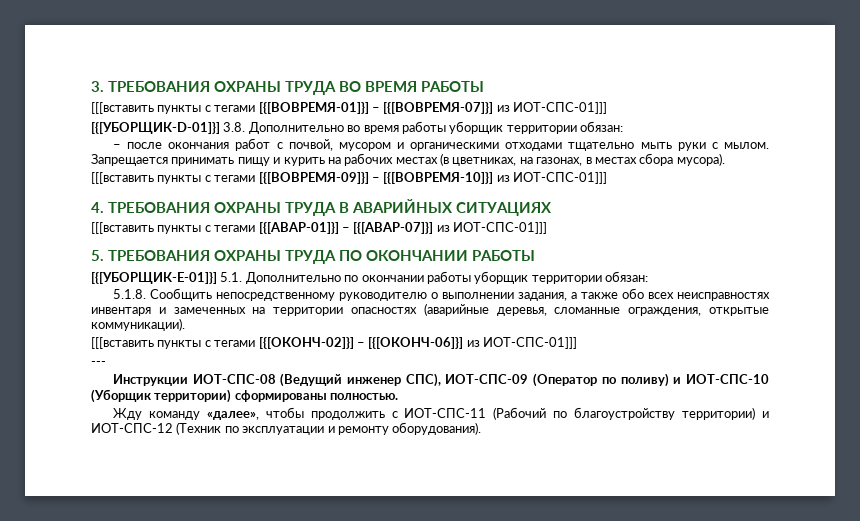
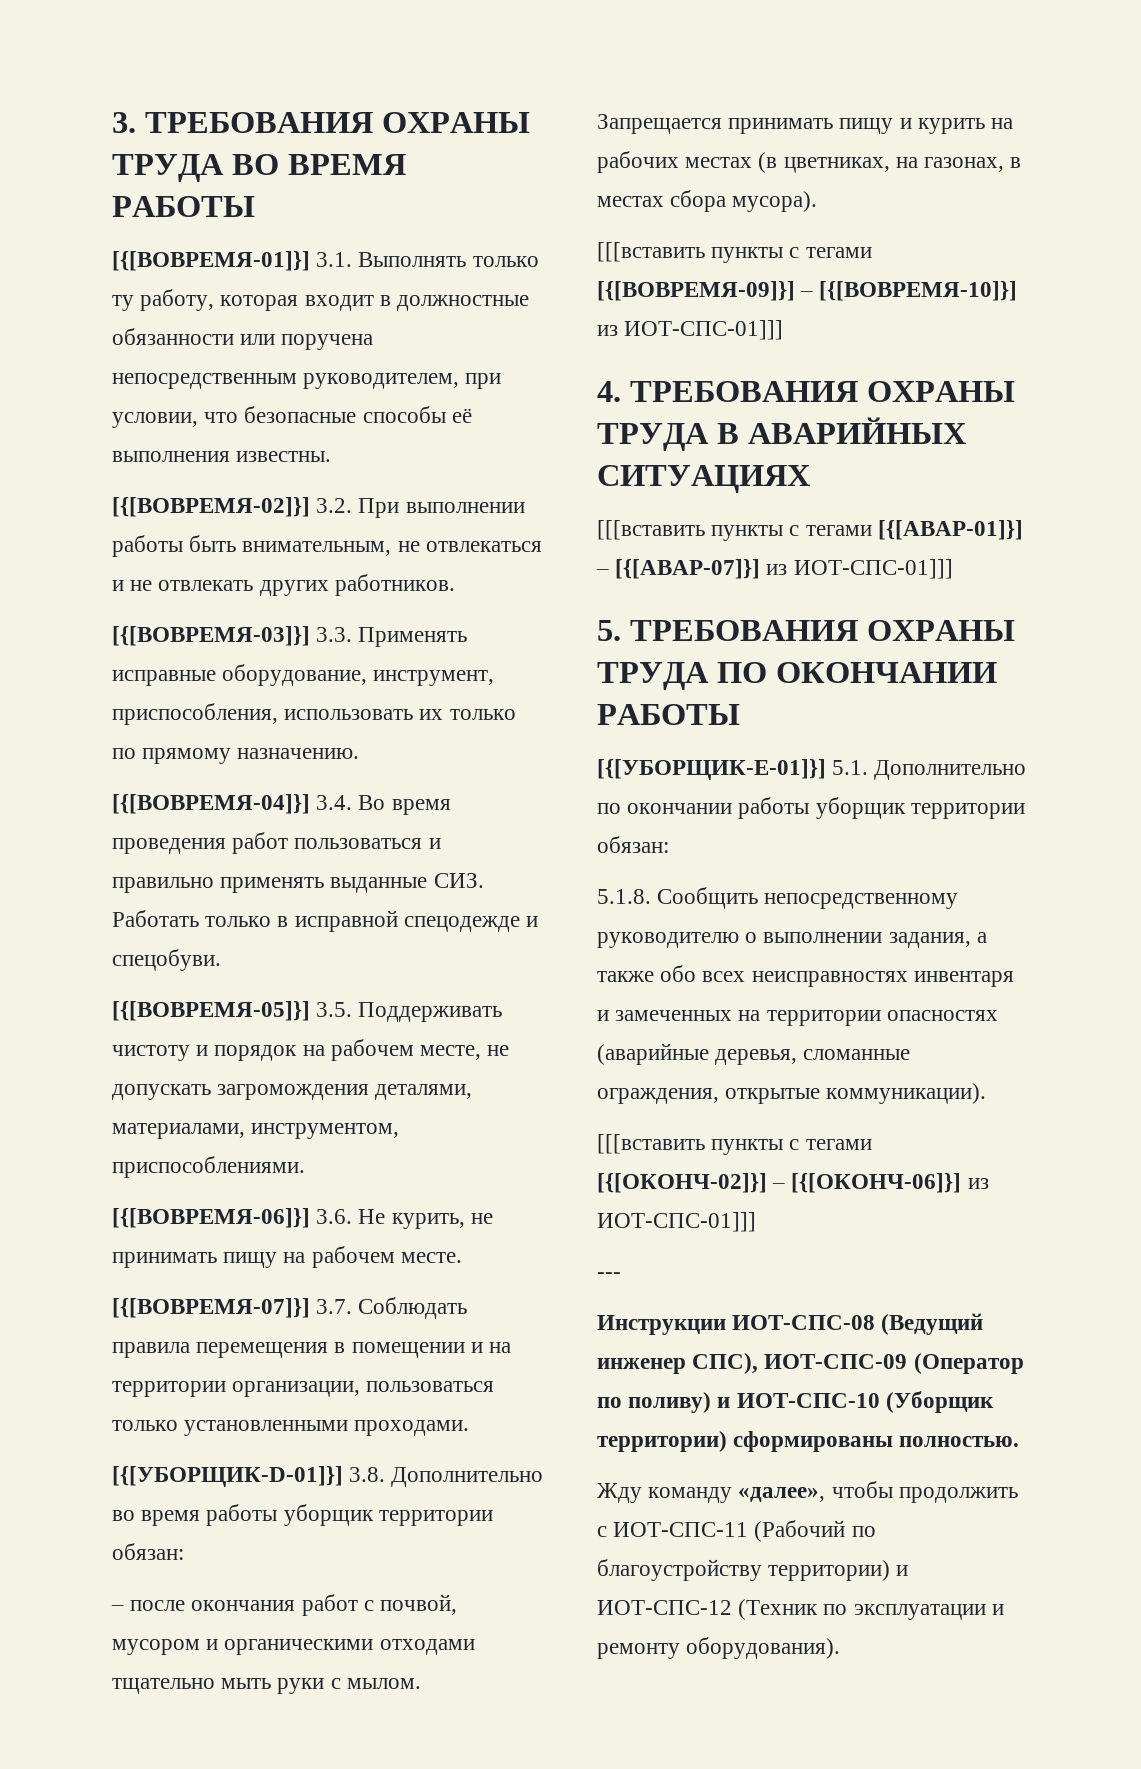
- [[[вставить пункты с тегами [{[ВОВРЕМЯ-01]}] – [{[ВОВРЕМЯ-07]}] из ИОТ-СПС-01]]]
+ [{[ВОВРЕМЯ-01]}] 3.1. Выполнять только ту работу, которая входит в должностные обязанности или поручена непосредственным руководителем, при условии, что безопасные способы её выполнения известны.
+ [{[ВОВРЕМЯ-02]}] 3.2. При выполнении работы быть внимательным, не отвлекаться и не отвлекать других работников.
+ [{[ВОВРЕМЯ-03]}] 3.3. Применять исправные оборудование, инструмент, приспособления, использовать их только по прямому назначению.
+ [{[ВОВРЕМЯ-04]}] 3.4. Во время проведения работ пользоваться и правильно применять выданные СИЗ. Работать только в исправной спецодежде и спецобуви.
+ [{[ВОВРЕМЯ-05]}] 3.5. Поддерживать чистоту и порядок на рабочем месте, не допускать загромождения деталями, материалами, инструментом, приспособлениями.
+ [{[ВОВРЕМЯ-06]}] 3.6. Не курить, не принимать пищу на рабочем месте.
+ [{[ВОВРЕМЯ-07]}] 3.7. Соблюдать правила перемещения в помещении и на территории организации, пользоваться только установленными проходами.

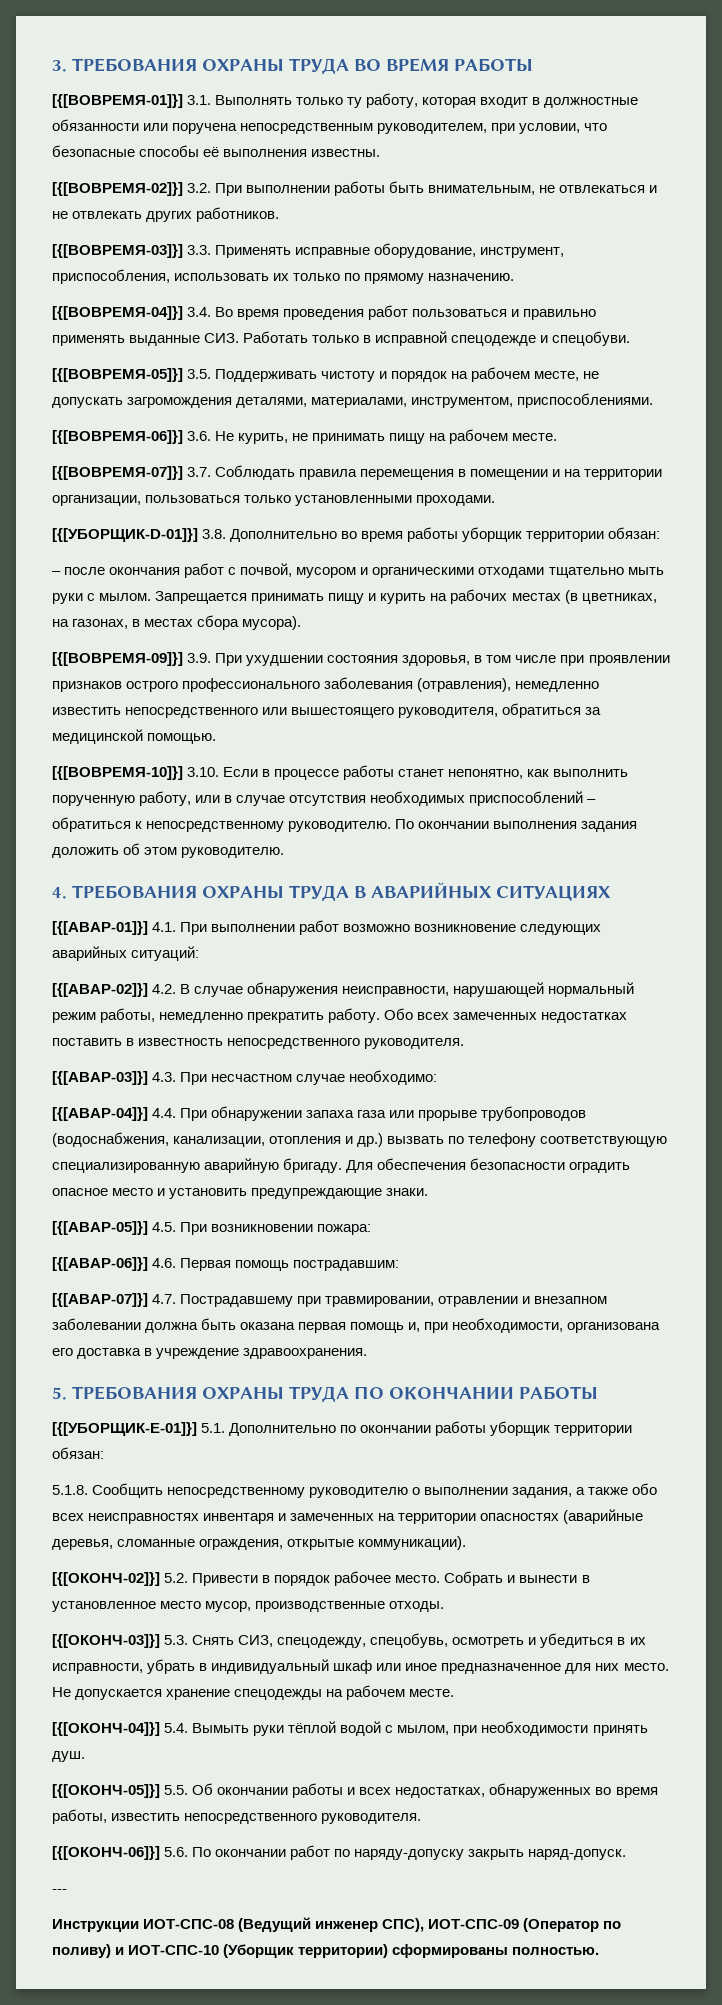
- [[[вставить пункты с тегами [{[ВОВРЕМЯ-09]}] – [{[ВОВРЕМЯ-10]}] из ИОТ-СПС-01]]]
+ [{[ВОВРЕМЯ-09]}] 3.9. При ухудшении состояния здоровья, в том числе при проявлении признаков острого профессионального заболевания (отравления), немедленно известить непосредственного или вышестоящего руководителя, обратиться за медицинской помощью.
+ [{[ВОВРЕМЯ-10]}] 3.10. Если в процессе работы станет непонятно, как выполнить порученную работу, или в случае отсутствия необходимых приспособлений – обратиться к непосредственному руководителю. По окончании выполнения задания доложить об этом руководителю.
- [[[вставить пункты с тегами [{[АВАР-01]}] – [{[АВАР-07]}] из ИОТ-СПС-01]]]
+ [{[АВАР-01]}] 4.1. При выполнении работ возможно возникновение следующих аварийных ситуаций:
+ [{[АВАР-02]}] 4.2. В случае обнаружения неисправности, нарушающей нормальный режим работы, немедленно прекратить работу. Обо всех замеченных недостатках поставить в известность непосредственного руководителя.
+ [{[АВАР-03]}] 4.3. При несчастном случае необходимо:
+ [{[АВАР-04]}] 4.4. При обнаружении запаха газа или прорыве трубопроводов (водоснабжения, канализации, отопления и др.) вызвать по телефону соответствующую специализированную аварийную бригаду. Для обеспечения безопасности оградить опасное место и установить предупреждающие знаки.
+ [{[АВАР-05]}] 4.5. При возникновении пожара:
+ [{[АВАР-06]}] 4.6. Первая помощь пострадавшим:
+ [{[АВАР-07]}] 4.7. Пострадавшему при травмировании, отравлении и внезапном заболевании должна быть оказана первая помощь и, при необходимости, организована его доставка в учреждение здравоохранения.
- [[[вставить пункты с тегами [{[ОКОНЧ-02]}] – [{[ОКОНЧ-06]}] из ИОТ-СПС-01]]]
+ [{[ОКОНЧ-02]}] 5.2. Привести в порядок рабочее место. Собрать и вынести в установленное место мусор, производственные отходы.
+ [{[ОКОНЧ-03]}] 5.3. Снять СИЗ, спецодежду, спецобувь, осмотреть и убедиться в их исправности, убрать в индивидуальный шкаф или иное предназначенное для них место. Не допускается хранение спецодежды на рабочем месте.
+ [{[ОКОНЧ-04]}] 5.4. Вымыть руки тёплой водой с мылом, при необходимости принять душ.
+ [{[ОКОНЧ-05]}] 5.5. Об окончании работы и всех недостатках, обнаруженных во время работы, известить непосредственного руководителя.
+ [{[ОКОНЧ-06]}] 5.6. По окончании работ по наряду-допуску закрыть наряд-допуск.
- Жду команду «далее», чтобы продолжить с ИОТ-СПС-11 (Рабочий по благоустройству территории) и ИОТ-СПС-12 (Техник по эксплуатации и ремонту оборудования).

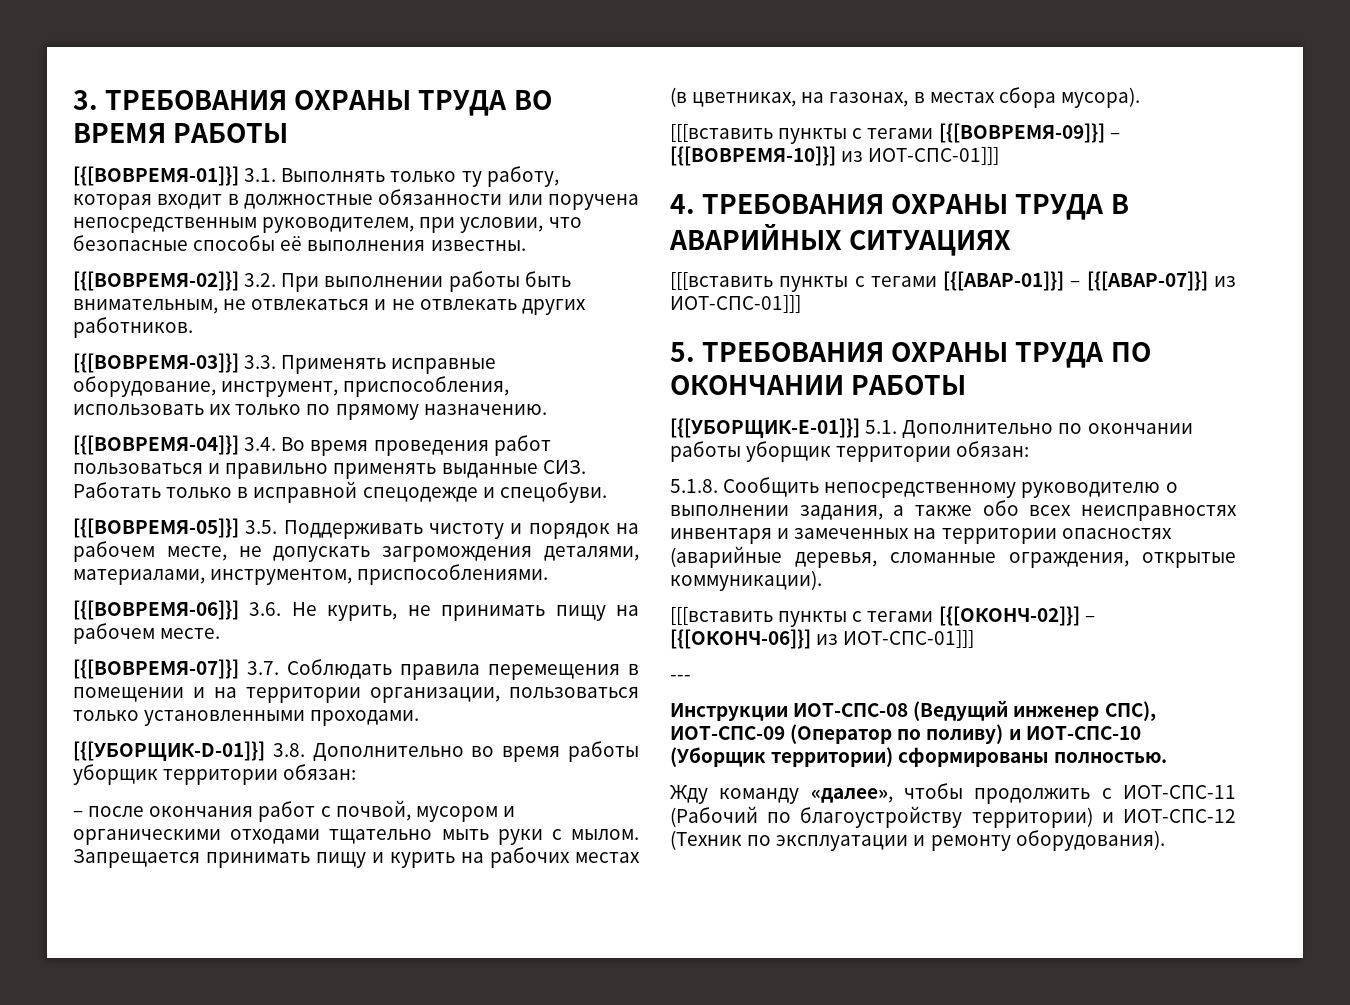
- [{[ВОВРЕМЯ-09]}] 3.9. При ухудшении состояния здоровья, в том числе при проявлении признаков острого профессионального заболевания (отравления), немедленно известить непосредственного или вышестоящего руководителя, обратиться за медицинской помощью.
- [{[ВОВРЕМЯ-10]}] 3.10. Если в процессе работы станет непонятно, как выполнить порученную работу, или в случае отсутствия необходимых приспособлений – обратиться к непосредственному руководителю. По окончании выполнения задания доложить об этом руководителю.
+ [[[вставить пункты с тегами [{[ВОВРЕМЯ-09]}] – [{[ВОВРЕМЯ-10]}] из ИОТ-СПС-01]]]
- [{[АВАР-01]}] 4.1. При выполнении работ возможно возникновение следующих аварийных ситуаций:
- [{[АВАР-02]}] 4.2. В случае обнаружения неисправности, нарушающей нормальный режим работы, немедленно прекратить работу. Обо всех замеченных недостатках поставить в известность непосредственного руководителя.
- [{[АВАР-03]}] 4.3. При несчастном случае необходимо:
- [{[АВАР-04]}] 4.4. При обнаружении запаха газа или прорыве трубопроводов (водоснабжения, канализации, отопления и др.) вызвать по телефону соответствующую специализированную аварийную бригаду. Для обеспечения безопасности оградить опасное место и установить предупреждающие знаки.
- [{[АВАР-05]}] 4.5. При возникновении пожара:
- [{[АВАР-06]}] 4.6. Первая помощь пострадавшим:
- [{[АВАР-07]}] 4.7. Пострадавшему при травмировании, отравлении и внезапном заболевании должна быть оказана первая помощь и, при необходимости, организована его доставка в учреждение здравоохранения.
+ [[[вставить пункты с тегами [{[АВАР-01]}] – [{[АВАР-07]}] из ИОТ-СПС-01]]]
- [{[ОКОНЧ-02]}] 5.2. Привести в порядок рабочее место. Собрать и вынести в установленное место мусор, производственные отходы.
- [{[ОКОНЧ-03]}] 5.3. Снять СИЗ, спецодежду, спецобувь, осмотреть и убедиться в их исправности, убрать в индивидуальный шкаф или иное предназначенное для них место. Не допускается хранение спецодежды на рабочем месте.
- [{[ОКОНЧ-04]}] 5.4. Вымыть руки тёплой водой с мылом, при необходимости принять душ.
- [{[ОКОНЧ-05]}] 5.5. Об окончании работы и всех недостатках, обнаруженных во время работы, известить непосредственного руководителя.
- [{[ОКОНЧ-06]}] 5.6. По окончании работ по наряду-допуску закрыть наряд-допуск.
+ [[[вставить пункты с тегами [{[ОКОНЧ-02]}] – [{[ОКОНЧ-06]}] из ИОТ-СПС-01]]]
+ Жду команду «далее», чтобы продолжить с ИОТ-СПС-11 (Рабочий по благоустройству территории) и ИОТ-СПС-12 (Техник по эксплуатации и ремонту оборудования).

